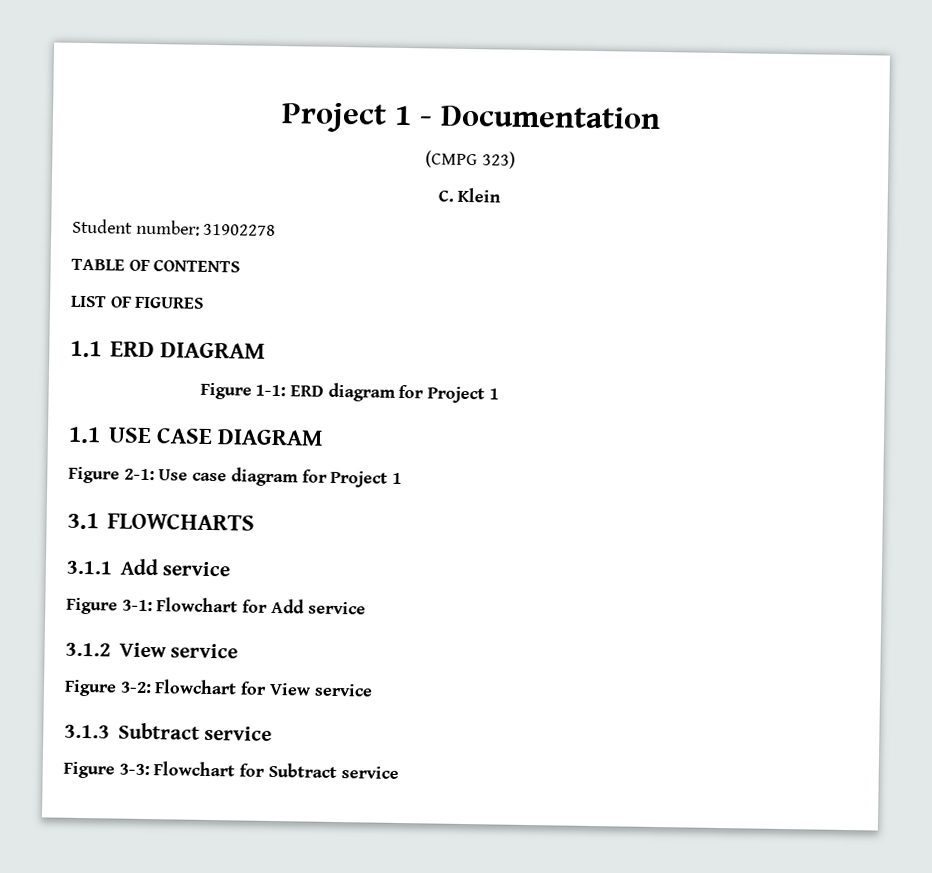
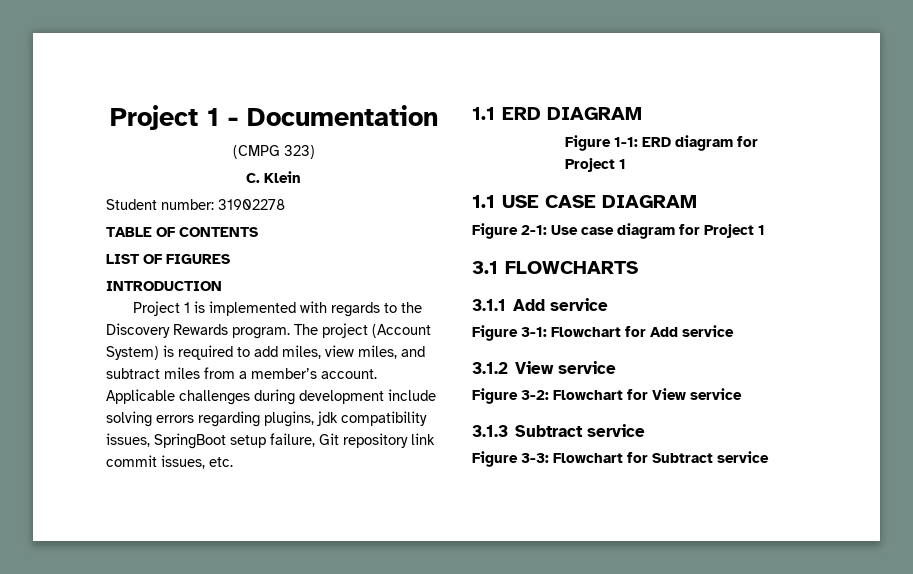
+ INTRODUCTION
+ Project 1 is implemented with regards to the Discovery Rewards program. The project (Account System) is required to add miles, view miles, and subtract miles from a member’s account. Applicable challenges during development include solving errors regarding plugins, jdk compatibility issues, SpringBoot setup failure, Git repository link commit issues, etc.

